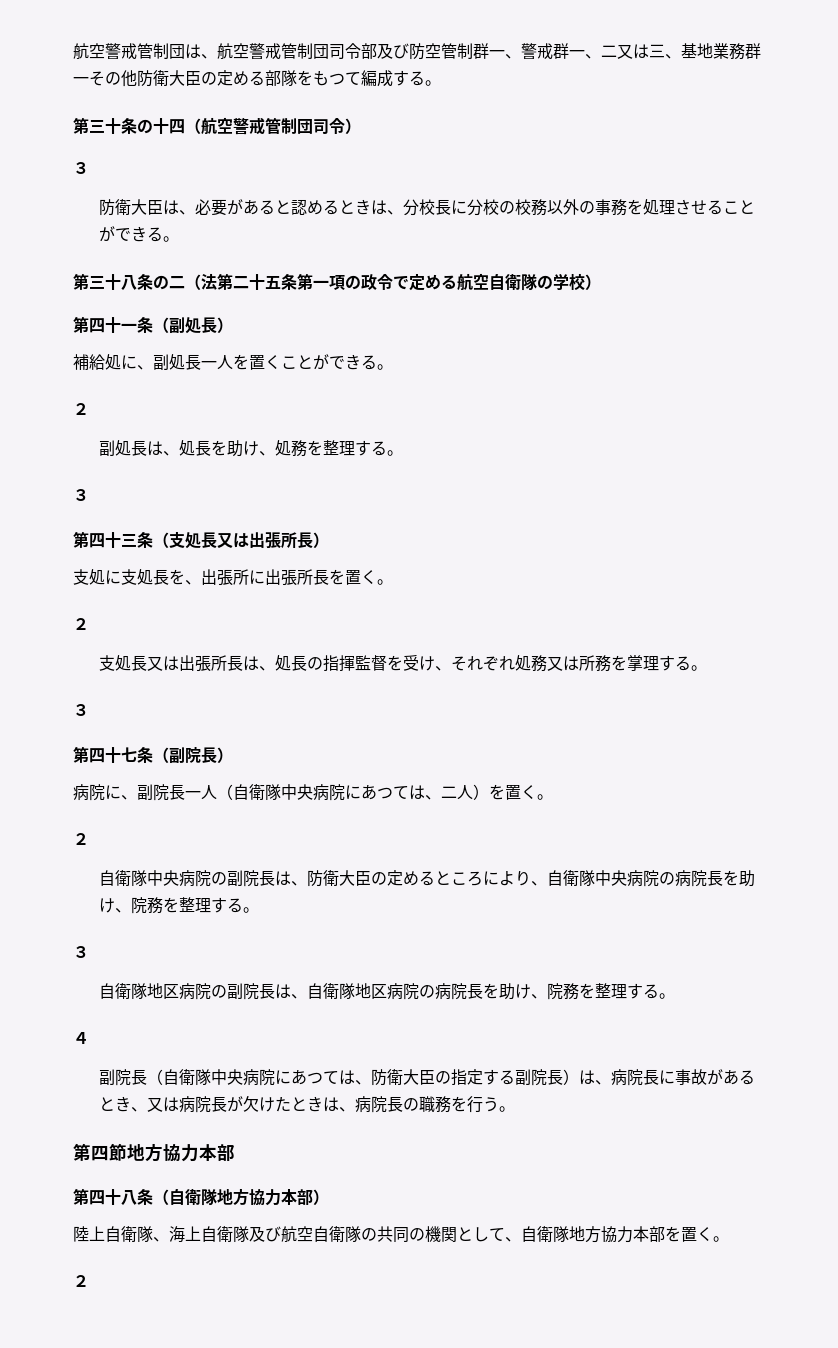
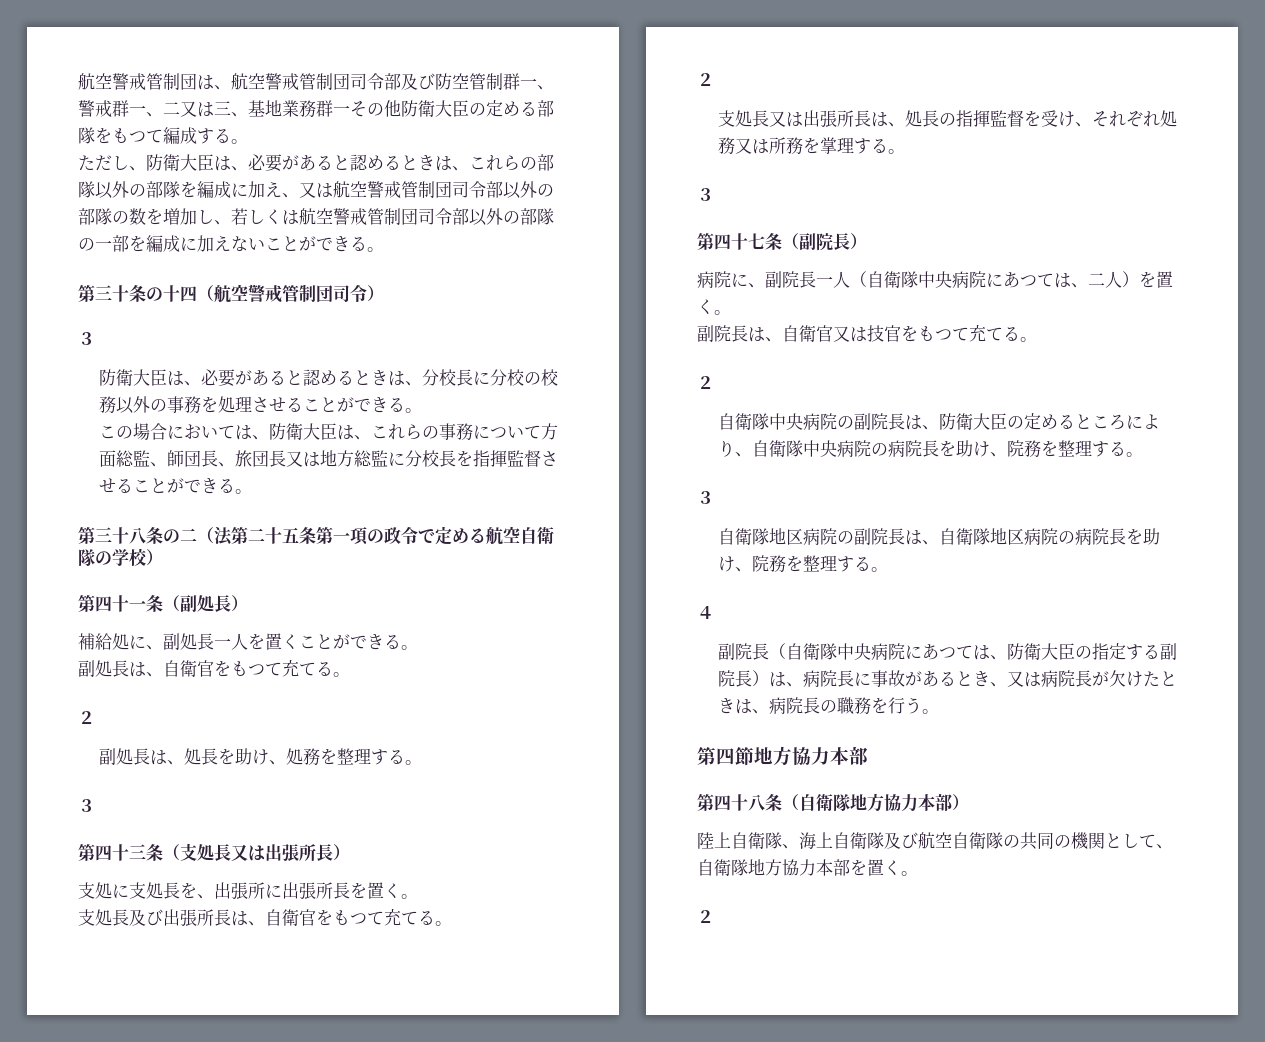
+ ただし、防衛大臣は、必要があると認めるときは、これらの部隊以外の部隊を編成に加え、又は航空警戒管制団司令部以外の部隊の数を増加し、若しくは航空警戒管制団司令部以外の部隊の一部を編成に加えないことができる。
+ この場合においては、防衛大臣は、これらの事務について方面総監、師団長、旅団長又は地方総監に分校長を指揮監督させることができる。
+ 副処長は、自衛官をもつて充てる。
+ 支処長及び出張所長は、自衛官をもつて充てる。
+ 副院長は、自衛官又は技官をもつて充てる。

